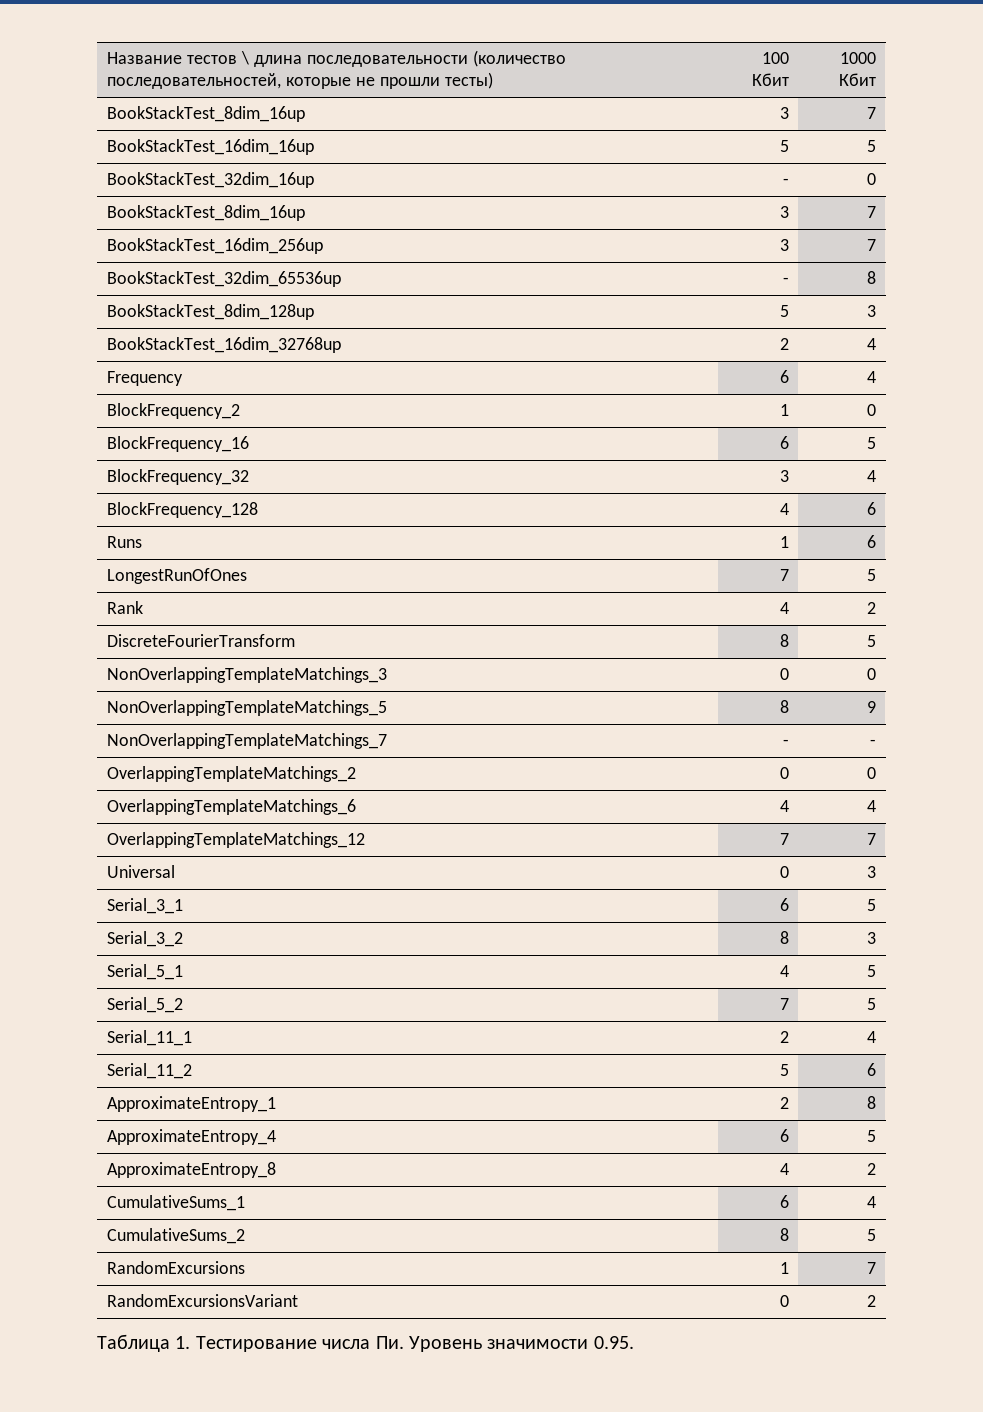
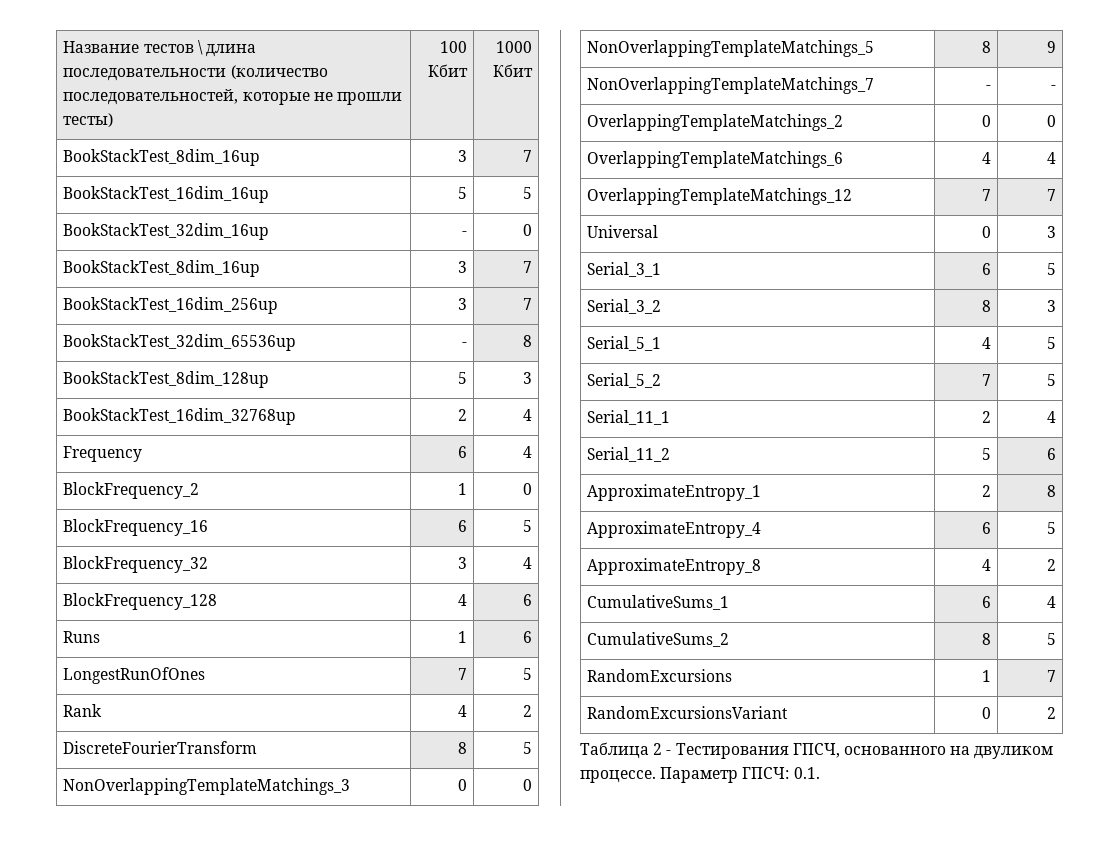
- Таблица 1. Тестирование числа Пи. Уровень значимости 0.95.
+ Таблица 2 - Тестирования ГПСЧ, основанного на двуликом процессе. Параметр ГПСЧ: 0.1.

